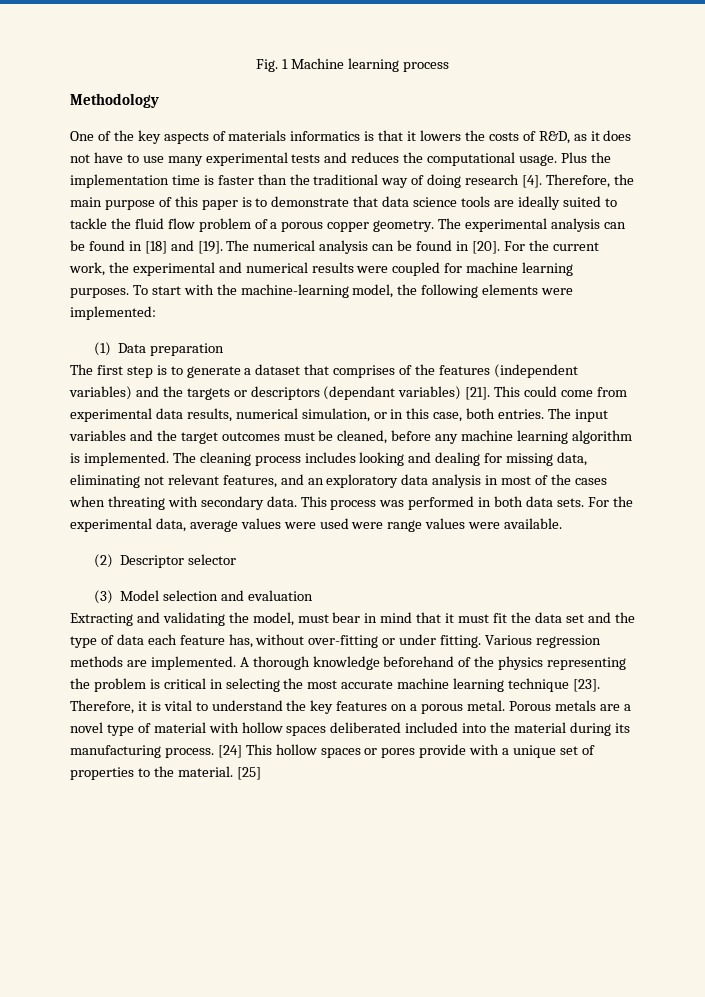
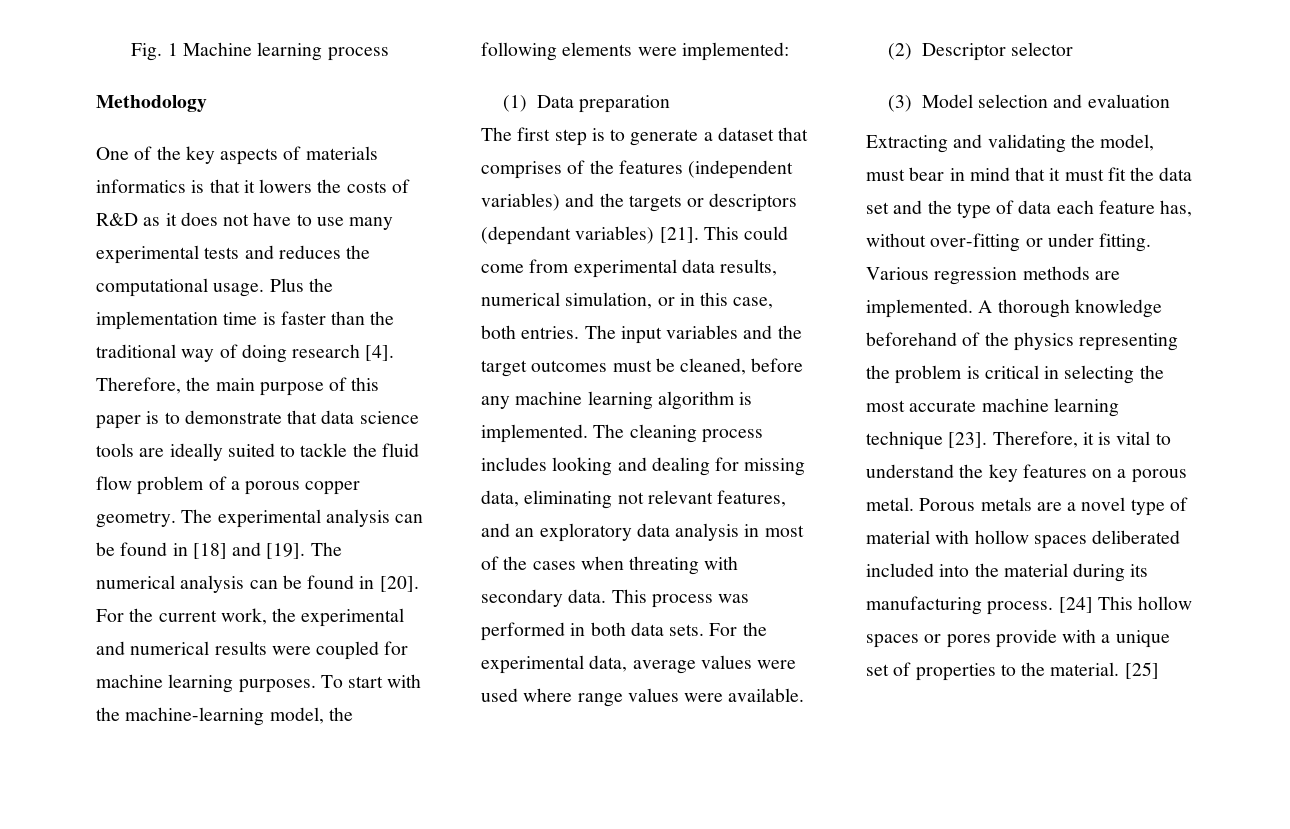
- One of the key aspects of materials informatics is that it lowers the costs of R&D, as it does not have to use many experimental tests and reduces the computational usage.
+ One of the key aspects of materials informatics is that it lowers the costs of R&D as it does not have to use many experimental tests and reduces the computational usage.
- For the experimental data, average values were used were range values were available.
+ For the experimental data, average values were used where range values were available.

